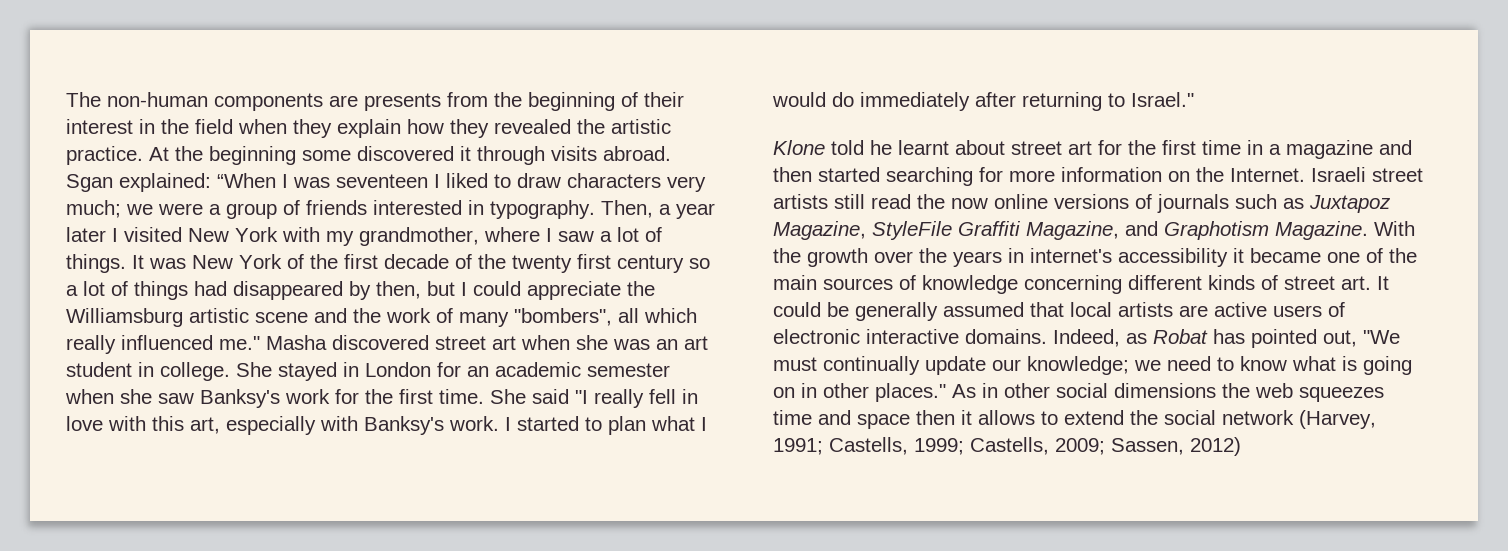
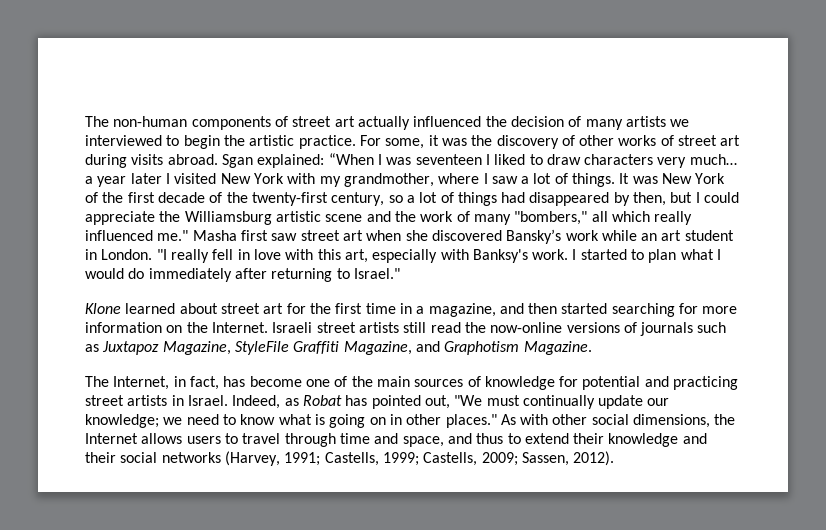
- The non-human components are presents from the beginning of their interest in the field when they explain how they revealed the artistic practice. At the beginning some discovered it through visits abroad.
+ The non-human components of street art actually influenced the decision of many artists we interviewed to begin the artistic practice. For some, it was the discovery of other works of street art during visits abroad.
- Sgan explained: “When I was seventeen I liked to draw characters very much; we were a group of friends interested in typography. Then, a year later I visited New York with my grandmother, where I saw a lot of things.
+ Sgan explained: “When I was seventeen I liked to draw characters very much… a year later I visited New York with my grandmother, where I saw a lot of things.
- It was New York of the first decade of the twenty first century so a lot of things had disappeared by then, but I could appreciate the Williamsburg artistic scene and the work of many "bombers", all which really influenced me."
+ It was New York of the first decade of the twenty-first century, so a lot of things had disappeared by then, but I could appreciate the Williamsburg artistic scene and the work of many "bombers," all which really influenced me."
- Masha discovered street art when she was an art student in college. She stayed in London for an academic semester when she saw Banksy's work for the first time. She said "I really fell in love with this art, especially with Banksy's work.
+ Masha first saw street art when she discovered Bansky’s work while an art student in London. "I really fell in love with this art, especially with Banksy's work.
- Klone told he learnt about street art for the first time in a magazine and then started searching for more information on the Internet.
+ Klone learned about street art for the first time in a magazine, and then started searching for more information on the Internet.
- Israeli street artists still read the now online versions of journals such as Juxtapoz Magazine, StyleFile Graffiti Magazine, and Graphotism Magazine. With the growth over the years in internet's accessibility it became one of the main sources of knowledge concerning different kinds of street art. It could be generally assumed that local artists are active users of electronic interactive domains.
+ Israeli street artists still read the now-online versions of journals such as Juxtapoz Magazine, StyleFile Graffiti Magazine, and Graphotism Magazine.
+ The Internet, in fact, has become one of the main sources of knowledge for potential and practicing street artists in Israel.
- As in other social dimensions the web squeezes time and space then it allows to extend the social network (Harvey, 1991; Castells, 1999; Castells, 2009; Sassen, 2012)
+ As with other social dimensions, the Internet allows users to travel through time and space, and thus to extend their knowledge and their social networks (Harvey, 1991; Castells, 1999; Castells, 2009; Sassen, 2012).

